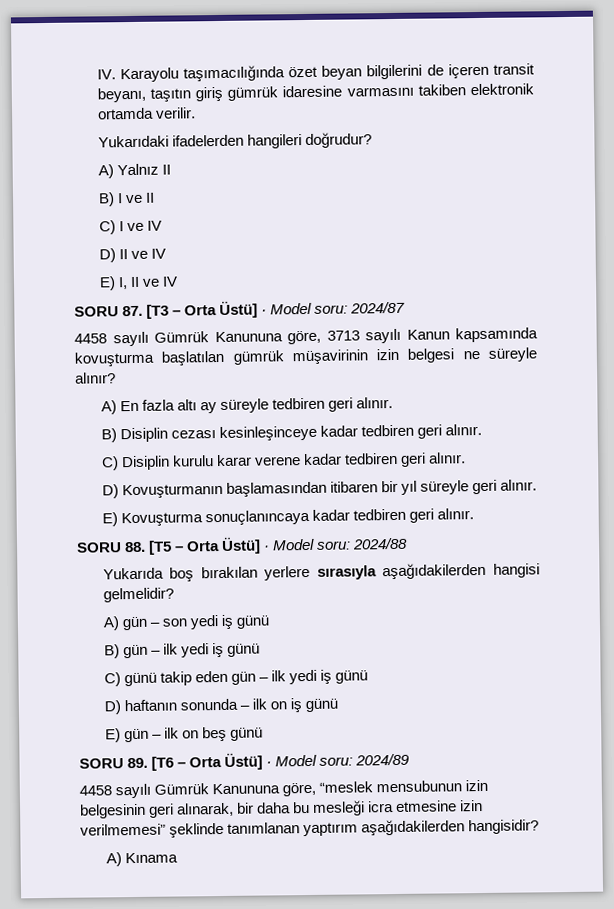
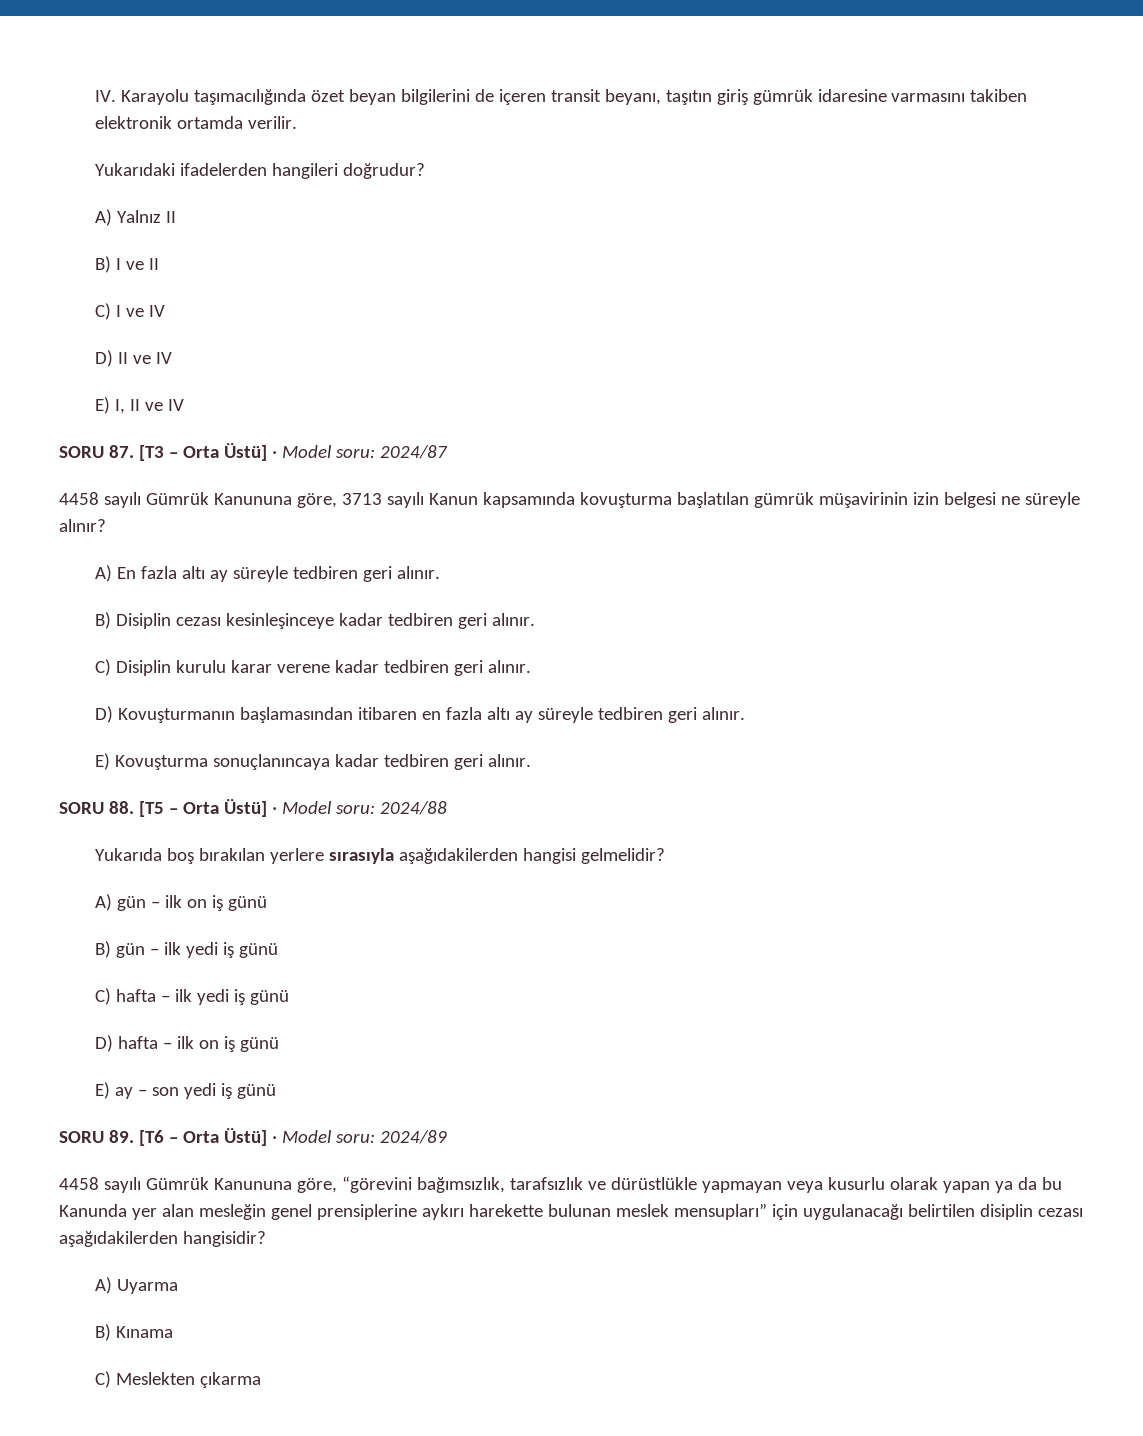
- D) Kovuşturmanın başlamasından itibaren bir yıl süreyle geri alınır.
+ D) Kovuşturmanın başlamasından itibaren en fazla altı ay süreyle tedbiren geri alınır.
- A) gün – son yedi iş günü
+ A) gün – ilk on iş günü
- C) günü takip eden gün – ilk yedi iş günü
+ C) hafta – ilk yedi iş günü
- D) haftanın sonunda – ilk on iş günü
+ D) hafta – ilk on iş günü
- E) gün – ilk on beş günü
+ E) ay – son yedi iş günü
- 4458 sayılı Gümrük Kanununa göre, “meslek mensubunun izin belgesinin geri alınarak, bir daha bu mesleği icra etmesine izin verilmemesi” şeklinde tanımlanan yaptırım aşağıdakilerden hangisidir?
+ 4458 sayılı Gümrük Kanununa göre, “görevini bağımsızlık, tarafsızlık ve dürüstlükle yapmayan veya kusurlu olarak yapan ya da bu Kanunda yer alan mesleğin genel prensiplerine aykırı harekette bulunan meslek mensupları” için uygulanacağı belirtilen disiplin cezası aşağıdakilerden hangisidir?
- A) Kınama
+ A) Uyarma
+ B) Kınama
+ C) Meslekten çıkarma

